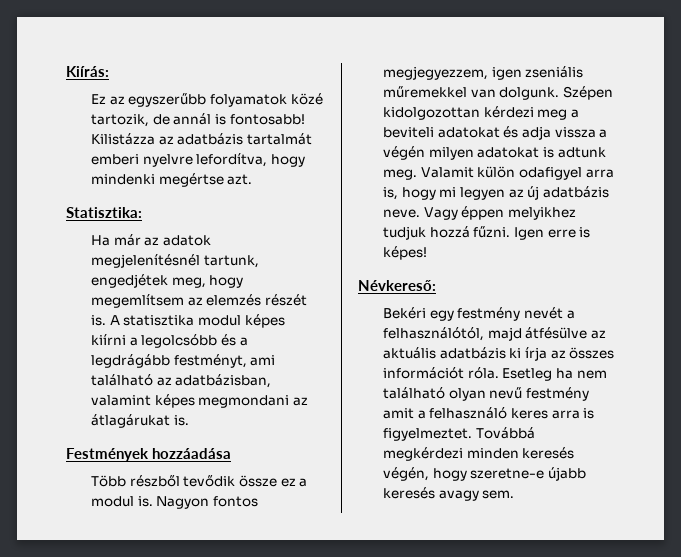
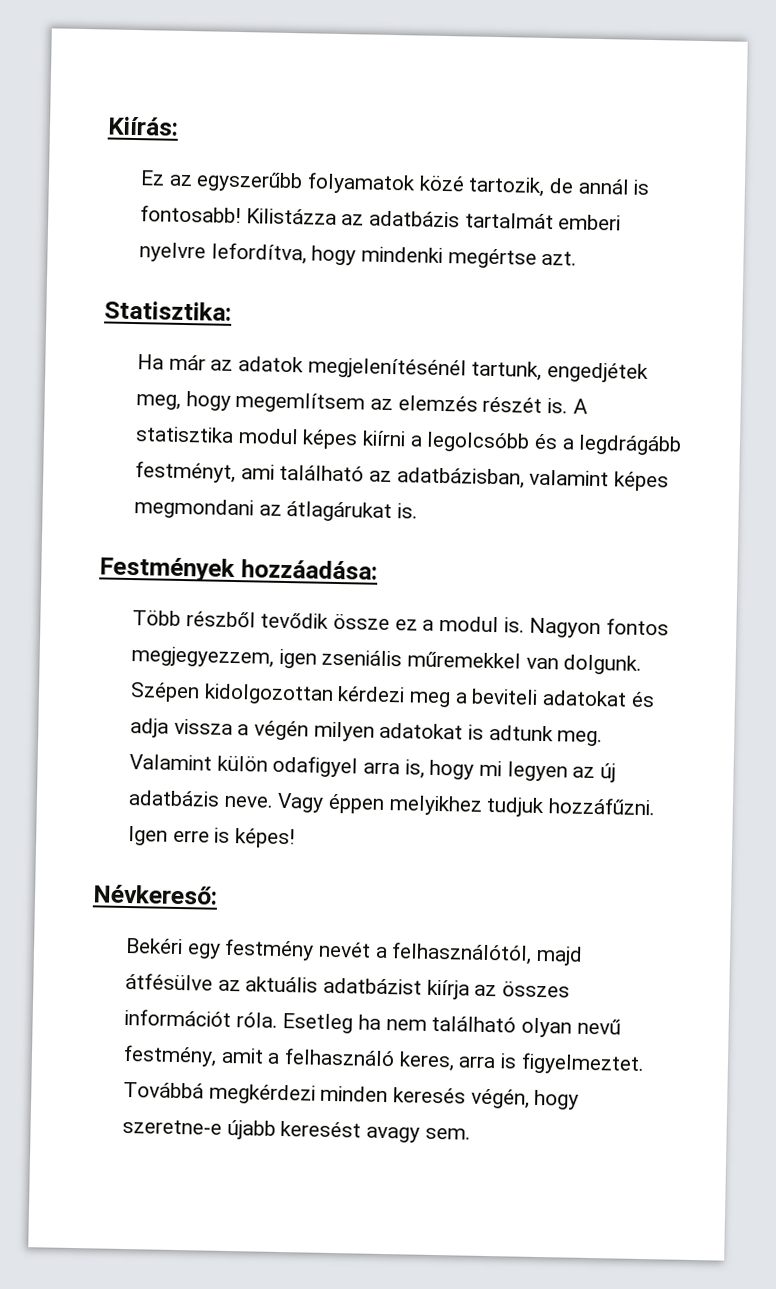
- Ha már az adatok megjelenítésnél tartunk, engedjétek meg, hogy megemlítsem az elemzés részét is.
+ Ha már az adatok megjelenítésénél tartunk, engedjétek meg, hogy megemlítsem az elemzés részét is.
- Festmények hozzáadása
+ Festmények hozzáadása:
- Valamit külön odafigyel arra is, hogy mi legyen az új adatbázis neve.
+ Valamint külön odafigyel arra is, hogy mi legyen az új adatbázis neve.
- Vagy éppen melyikhez tudjuk hozzá fűzni.
+ Vagy éppen melyikhez tudjuk hozzáfűzni.
- Bekéri egy festmény nevét a felhasználótól, majd átfésülve az aktuális adatbázis ki írja az összes információt róla.
+ Bekéri egy festmény nevét a felhasználótól, majd átfésülve az aktuális adatbázist kiírja az összes információt róla.
- Esetleg ha nem található olyan nevű festmény amit a felhasználó keres arra is figyelmeztet.
+ Esetleg ha nem található olyan nevű festmény, amit a felhasználó keres, arra is figyelmeztet.
- Továbbá megkérdezi minden keresés végén, hogy szeretne-e újabb keresés avagy sem.
+ Továbbá megkérdezi minden keresés végén, hogy szeretne-e újabb keresést avagy sem.

